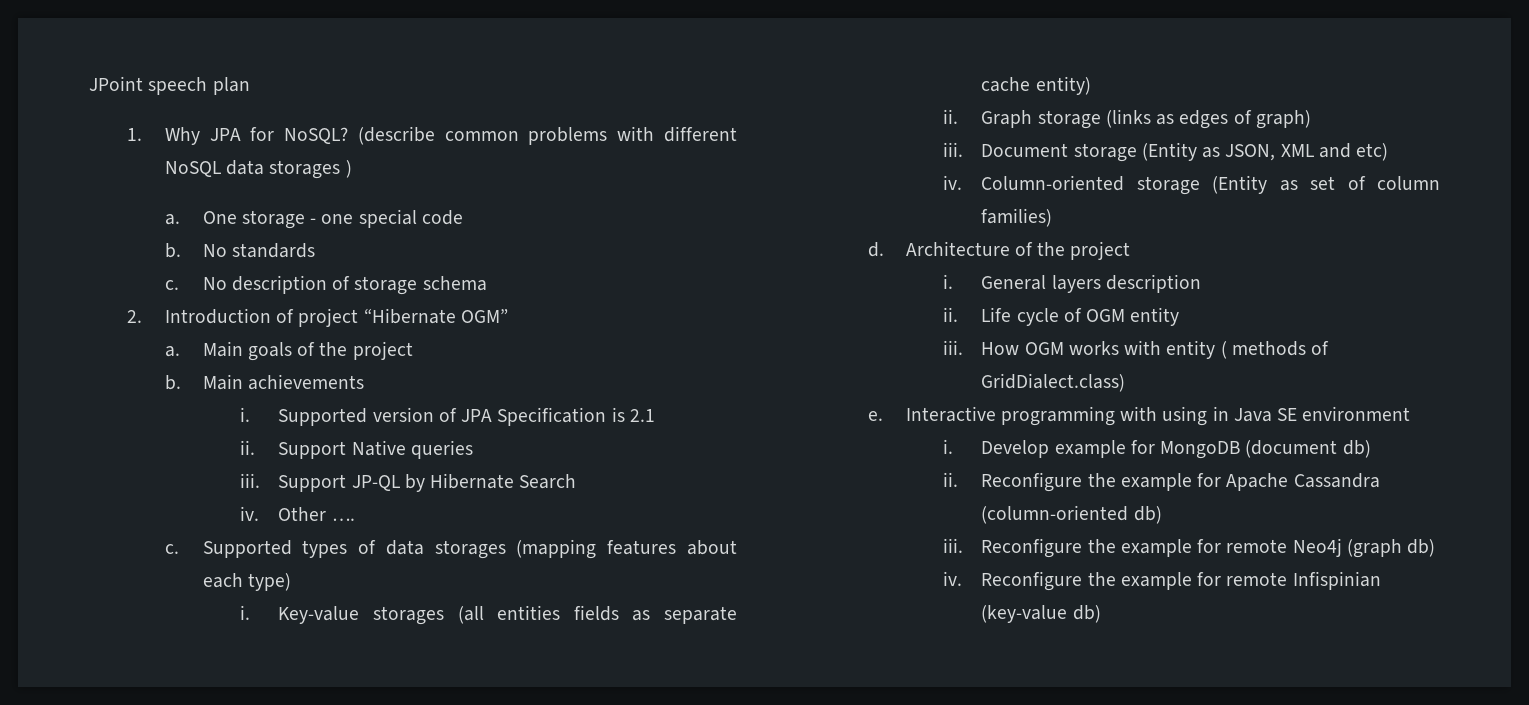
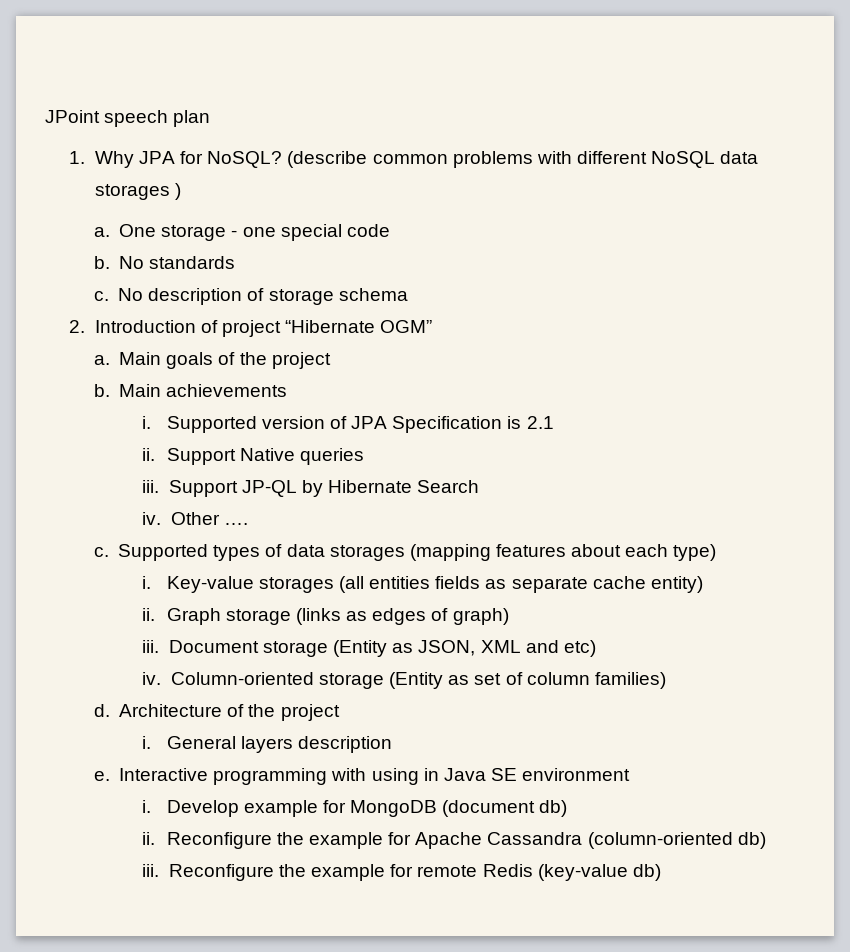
- ii. Life cycle of OGM entity
- iii. How OGM works with entity ( methods of GridDialect.class)
- Reconfigure the example for remote Neo4j (graph db)
- iv. Reconfigure the example for remote Infispinian (key-value db)
+ Reconfigure the example for remote Redis (key-value db)

